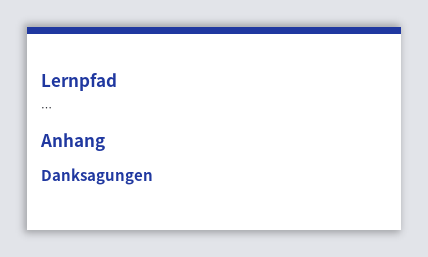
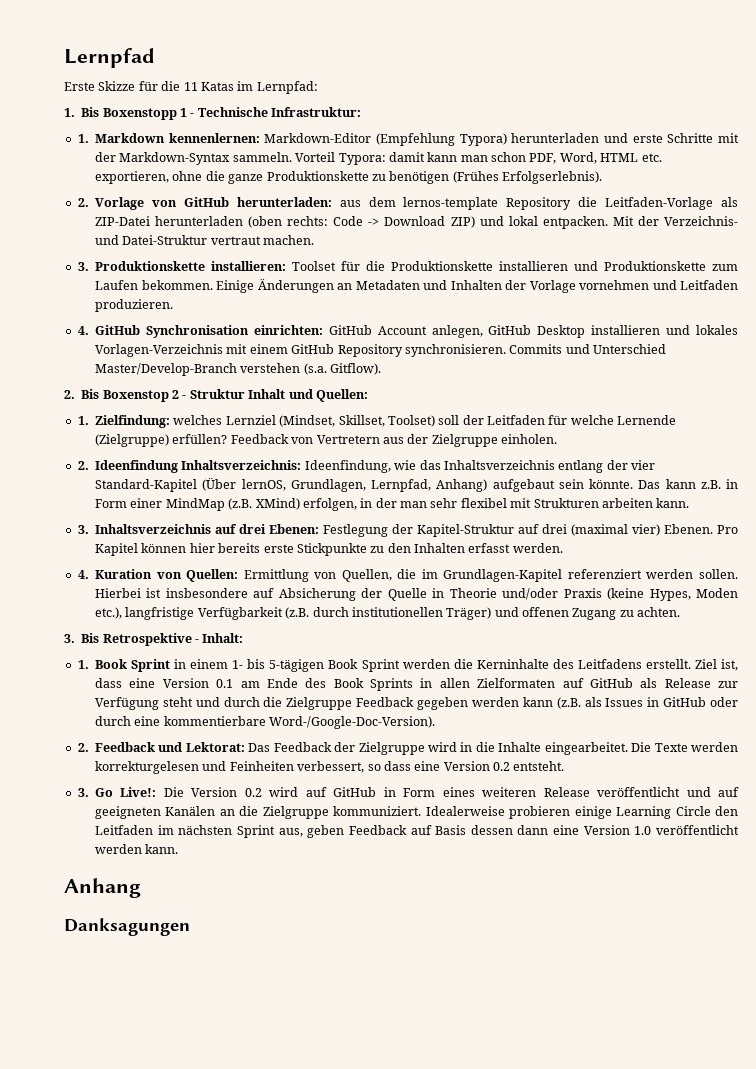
- …
+ Erste Skizze für die 11 Katas im Lernpfad:
+ 1. Bis Boxenstopp 1 - Technische Infrastruktur:
+ 1. Markdown kennenlernen: Markdown-Editor (Empfehlung Typora) herunterladen und erste Schritte mit der Markdown-Syntax sammeln. Vorteil Typora: damit kann man schon PDF, Word, HTML etc. exportieren, ohne die ganze Produktionskette zu benötigen (Frühes Erfolgserlebnis).
+ 2. Vorlage von GitHub herunterladen: aus dem lernos-template Repository die Leitfaden-Vorlage als ZIP-Datei herunterladen (oben rechts: Code -> Download ZIP) und lokal entpacken. Mit der Verzeichnis- und Datei-Struktur vertraut machen.
+ 3. Produktionskette installieren: Toolset für die Produktionskette installieren und Produktionskette zum Laufen bekommen. Einige Änderungen an Metadaten und Inhalten der Vorlage vornehmen und Leitfaden produzieren.
+ 4. GitHub Synchronisation einrichten: GitHub Account anlegen, GitHub Desktop installieren und lokales Vorlagen-Verzeichnis mit einem GitHub Repository synchronisieren. Commits und Unterschied Master/Develop-Branch verstehen (s.a. Gitflow).
+ 2. Bis Boxenstop 2 - Struktur Inhalt und Quellen:
+ 1. Zielfindung: welches Lernziel (Mindset, Skillset, Toolset) soll der Leitfaden für welche Lernende (Zielgruppe) erfüllen? Feedback von Vertretern aus der Zielgruppe einholen.
+ 2. Ideenfindung Inhaltsverzeichnis: Ideenfindung, wie das Inhaltsverzeichnis entlang der vier Standard-Kapitel (Über lernOS, Grundlagen, Lernpfad, Anhang) aufgebaut sein könnte. Das kann z.B. in Form einer MindMap (z.B. XMind) erfolgen, in der man sehr flexibel mit Strukturen arbeiten kann.
+ 3. Inhaltsverzeichnis auf drei Ebenen: Festlegung der Kapitel-Struktur auf drei (maximal vier) Ebenen. Pro Kapitel können hier bereits erste Stickpunkte zu den Inhalten erfasst werden.
+ 4. Kuration von Quellen: Ermittlung von Quellen, die im Grundlagen-Kapitel referenziert werden sollen. Hierbei ist insbesondere auf Absicherung der Quelle in Theorie und/oder Praxis (keine Hypes, Moden etc.), langfristige Verfügbarkeit (z.B. durch institutionellen Träger) und offenen Zugang zu achten.
+ 3. Bis Retrospektive - Inhalt:
+ 1. Book Sprint in einem 1- bis 5-tägigen Book Sprint werden die Kerninhalte des Leitfadens erstellt. Ziel ist, dass eine Version 0.1 am Ende des Book Sprints in allen Zielformaten auf GitHub als Release zur Verfügung steht und durch die Zielgruppe Feedback gegeben werden kann (z.B. als Issues in GitHub oder durch eine kommentierbare Word-/Google-Doc-Version).
+ 2. Feedback und Lektorat: Das Feedback der Zielgruppe wird in die Inhalte eingearbeitet. Die Texte werden korrekturgelesen und Feinheiten verbessert, so dass eine Version 0.2 entsteht.
+ 3. Go Live!: Die Version 0.2 wird auf GitHub in Form eines weiteren Release veröffentlicht und auf geeigneten Kanälen an die Zielgruppe kommuniziert. Idealerweise probieren einige Learning Circle den Leitfaden im nächsten Sprint aus, geben Feedback auf Basis dessen dann eine Version 1.0 veröffentlicht werden kann.

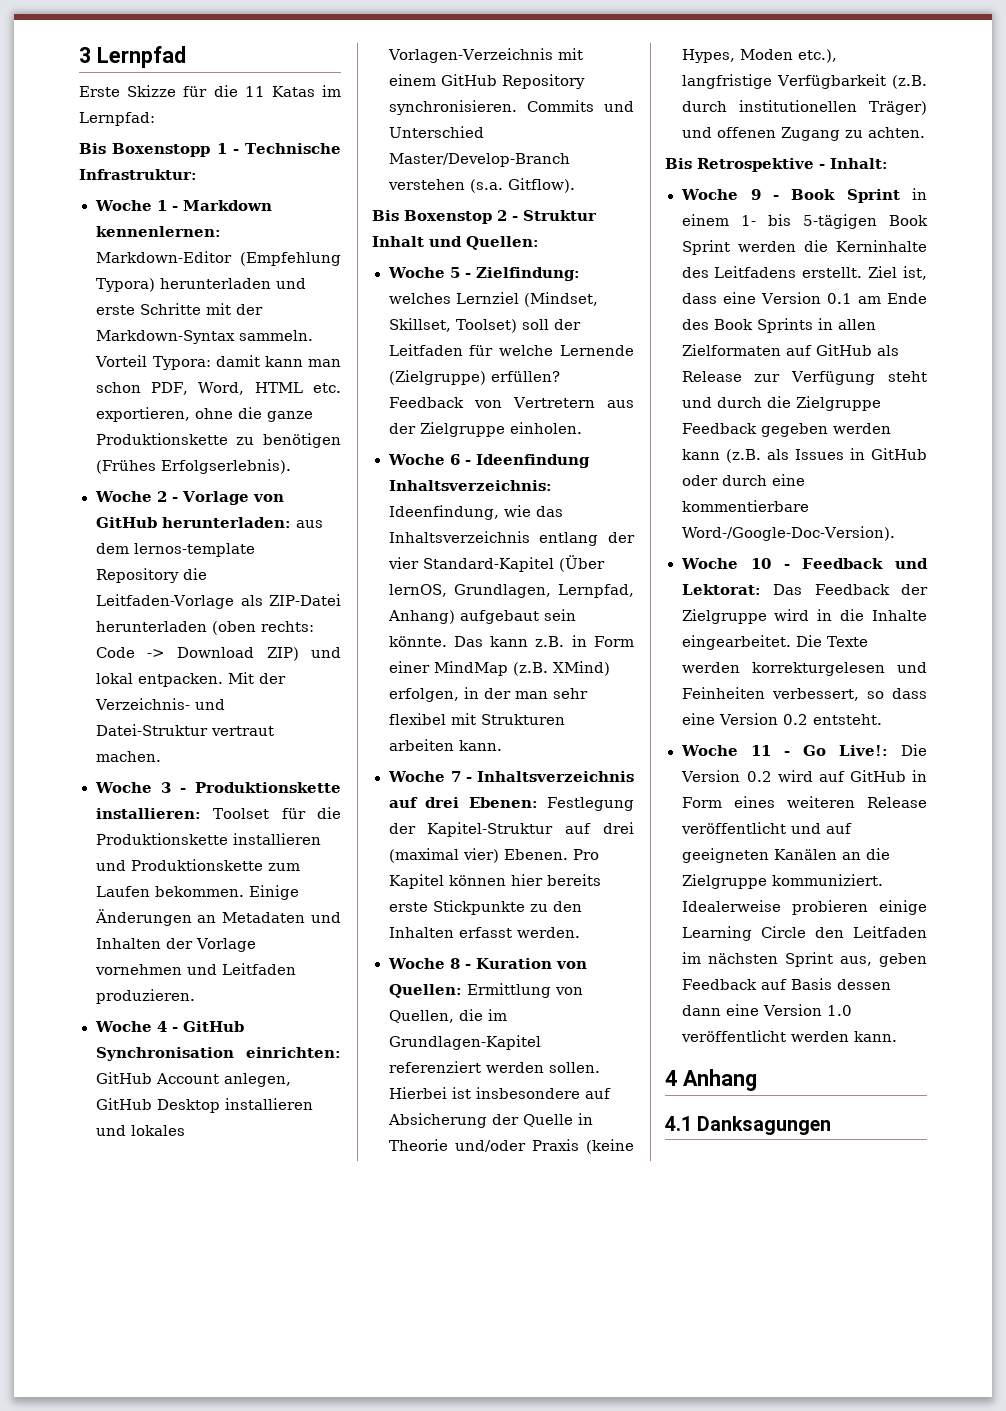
- Lernpfad
+ 3 Lernpfad
- 1. Bis Boxenstopp 1 - Technische Infrastruktur:
+ Bis Boxenstopp 1 - Technische Infrastruktur:
- 1. Markdown kennenlernen: Markdown-Editor (Empfehlung Typora) herunterladen und erste Schritte mit der Markdown-Syntax sammeln.
+ Woche 1 - Markdown kennenlernen: Markdown-Editor (Empfehlung Typora) herunterladen und erste Schritte mit der Markdown-Syntax sammeln.
- 2. Vorlage von GitHub herunterladen: aus dem lernos-template Repository die Leitfaden-Vorlage als ZIP-Datei herunterladen (oben rechts: Code -> Download ZIP) und lokal entpacken.
+ Woche 2 - Vorlage von GitHub herunterladen: aus dem lernos-template Repository die Leitfaden-Vorlage als ZIP-Datei herunterladen (oben rechts: Code -> Download ZIP) und lokal entpacken.
- 3. Produktionskette installieren: Toolset für die Produktionskette installieren und Produktionskette zum Laufen bekommen.
+ Woche 3 - Produktionskette installieren: Toolset für die Produktionskette installieren und Produktionskette zum Laufen bekommen.
- 4. GitHub Synchronisation einrichten: GitHub Account anlegen, GitHub Desktop installieren und lokales Vorlagen-Verzeichnis mit einem GitHub Repository synchronisieren.
+ Woche 4 - GitHub Synchronisation einrichten: GitHub Account anlegen, GitHub Desktop installieren und lokales Vorlagen-Verzeichnis mit einem GitHub Repository synchronisieren.
- 2. Bis Boxenstop 2 - Struktur Inhalt und Quellen:
+ Bis Boxenstop 2 - Struktur Inhalt und Quellen:
- 1. Zielfindung: welches Lernziel (Mindset, Skillset, Toolset) soll der Leitfaden für welche Lernende (Zielgruppe) erfüllen?
+ Woche 5 - Zielfindung: welches Lernziel (Mindset, Skillset, Toolset) soll der Leitfaden für welche Lernende (Zielgruppe) erfüllen?
- 2. Ideenfindung Inhaltsverzeichnis: Ideenfindung, wie das Inhaltsverzeichnis entlang der vier Standard-Kapitel (Über lernOS, Grundlagen, Lernpfad, Anhang) aufgebaut sein könnte.
+ Woche 6 - Ideenfindung Inhaltsverzeichnis: Ideenfindung, wie das Inhaltsverzeichnis entlang der vier Standard-Kapitel (Über lernOS, Grundlagen, Lernpfad, Anhang) aufgebaut sein könnte.
- 3. Inhaltsverzeichnis auf drei Ebenen: Festlegung der Kapitel-Struktur auf drei (maximal vier) Ebenen.
+ Woche 7 - Inhaltsverzeichnis auf drei Ebenen: Festlegung der Kapitel-Struktur auf drei (maximal vier) Ebenen.
- 4. Kuration von Quellen: Ermittlung von Quellen, die im Grundlagen-Kapitel referenziert werden sollen.
+ Woche 8 - Kuration von Quellen: Ermittlung von Quellen, die im Grundlagen-Kapitel referenziert werden sollen.
- 3. Bis Retrospektive - Inhalt:
+ Bis Retrospektive - Inhalt:
- 1. Book Sprint in einem 1- bis 5-tägigen Book Sprint werden die Kerninhalte des Leitfadens erstellt.
+ Woche 9 - Book Sprint in einem 1- bis 5-tägigen Book Sprint werden die Kerninhalte des Leitfadens erstellt.
- 2. Feedback und Lektorat: Das Feedback der Zielgruppe wird in die Inhalte eingearbeitet.
+ Woche 10 - Feedback und Lektorat: Das Feedback der Zielgruppe wird in die Inhalte eingearbeitet.
- 3. Go Live!: Die Version 0.2 wird auf GitHub in Form eines weiteren Release veröffentlicht und auf geeigneten Kanälen an die Zielgruppe kommuniziert.
+ Woche 11 - Go Live!: Die Version 0.2 wird auf GitHub in Form eines weiteren Release veröffentlicht und auf geeigneten Kanälen an die Zielgruppe kommuniziert.
- Anhang
+ 4 Anhang
- Danksagungen
+ 4.1 Danksagungen

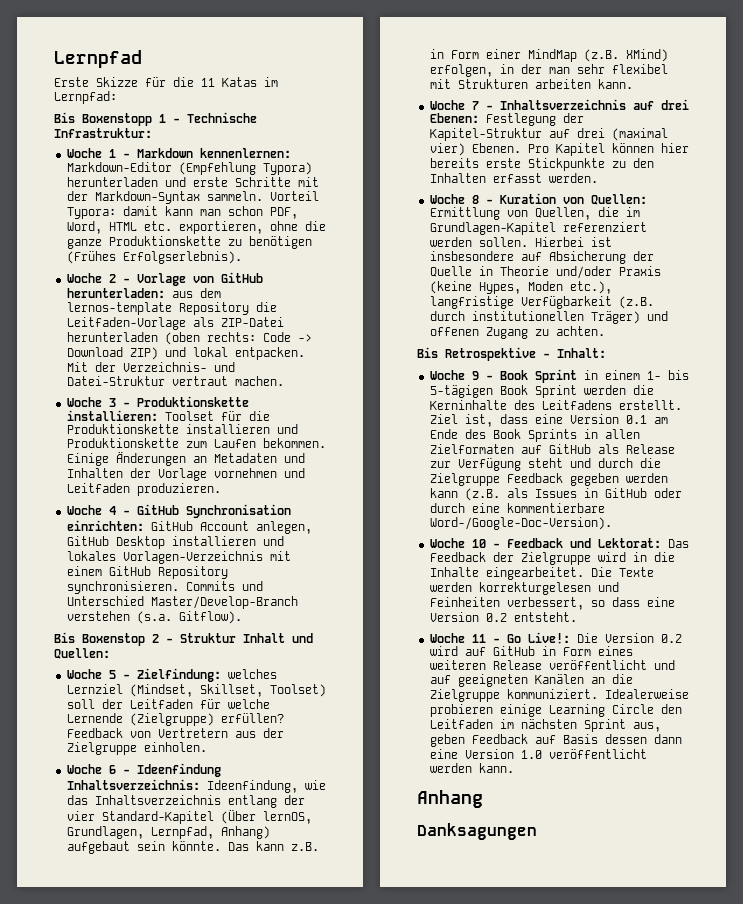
- 3 Lernpfad
+ Lernpfad
- 4 Anhang
+ Anhang
- 4.1 Danksagungen
+ Danksagungen

